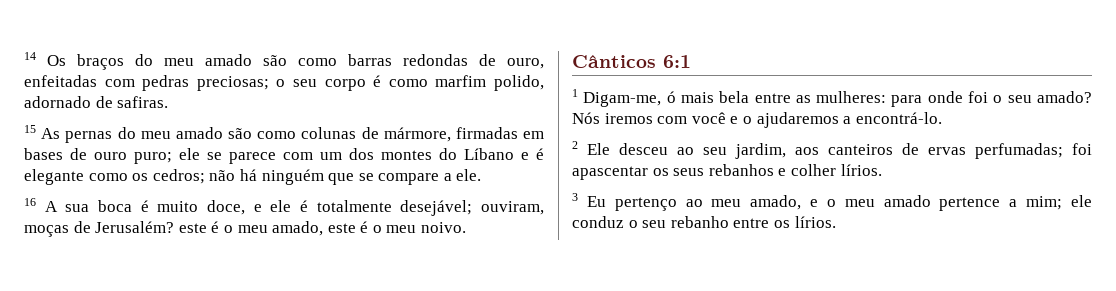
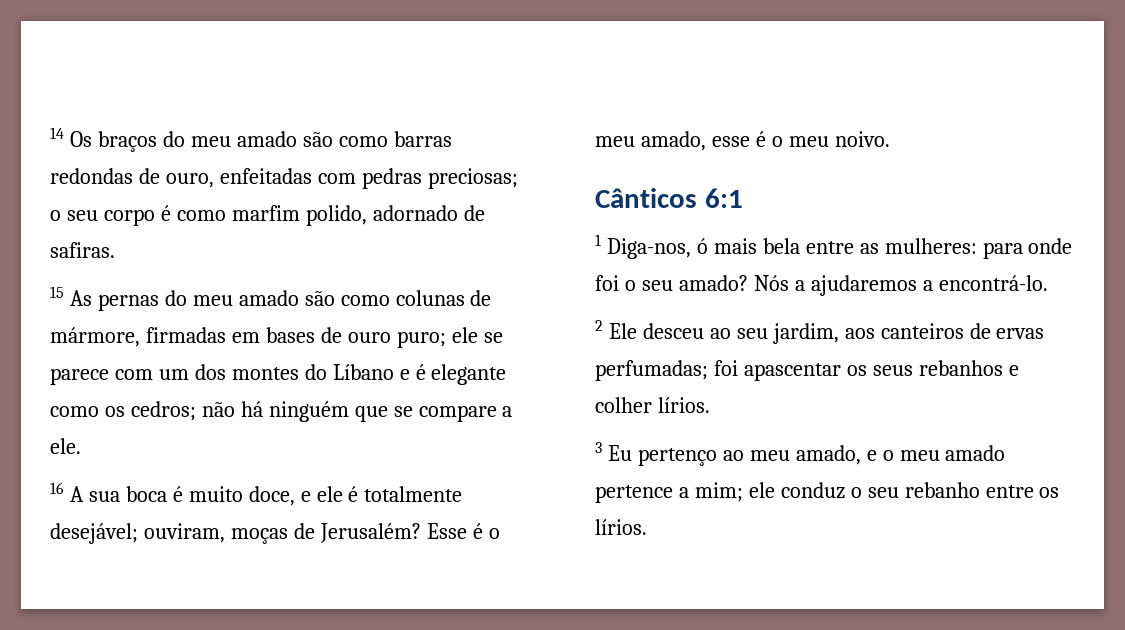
- 16 A sua boca é muito doce, e ele é totalmente desejável; ouviram, moças de Jerusalém? este é o meu amado, este é o meu noivo.
+ 16 A sua boca é muito doce, e ele é totalmente desejável; ouviram, moças de Jerusalém? Esse é o meu amado, esse é o meu noivo.
- 1 Digam-me, ó mais bela entre as mulheres: para onde foi o seu amado?
+ 1 Diga-nos, ó mais bela entre as mulheres: para onde foi o seu amado?
- Nós iremos com você e o ajudaremos a encontrá-lo.
+ Nós a ajudaremos a encontrá-lo.

